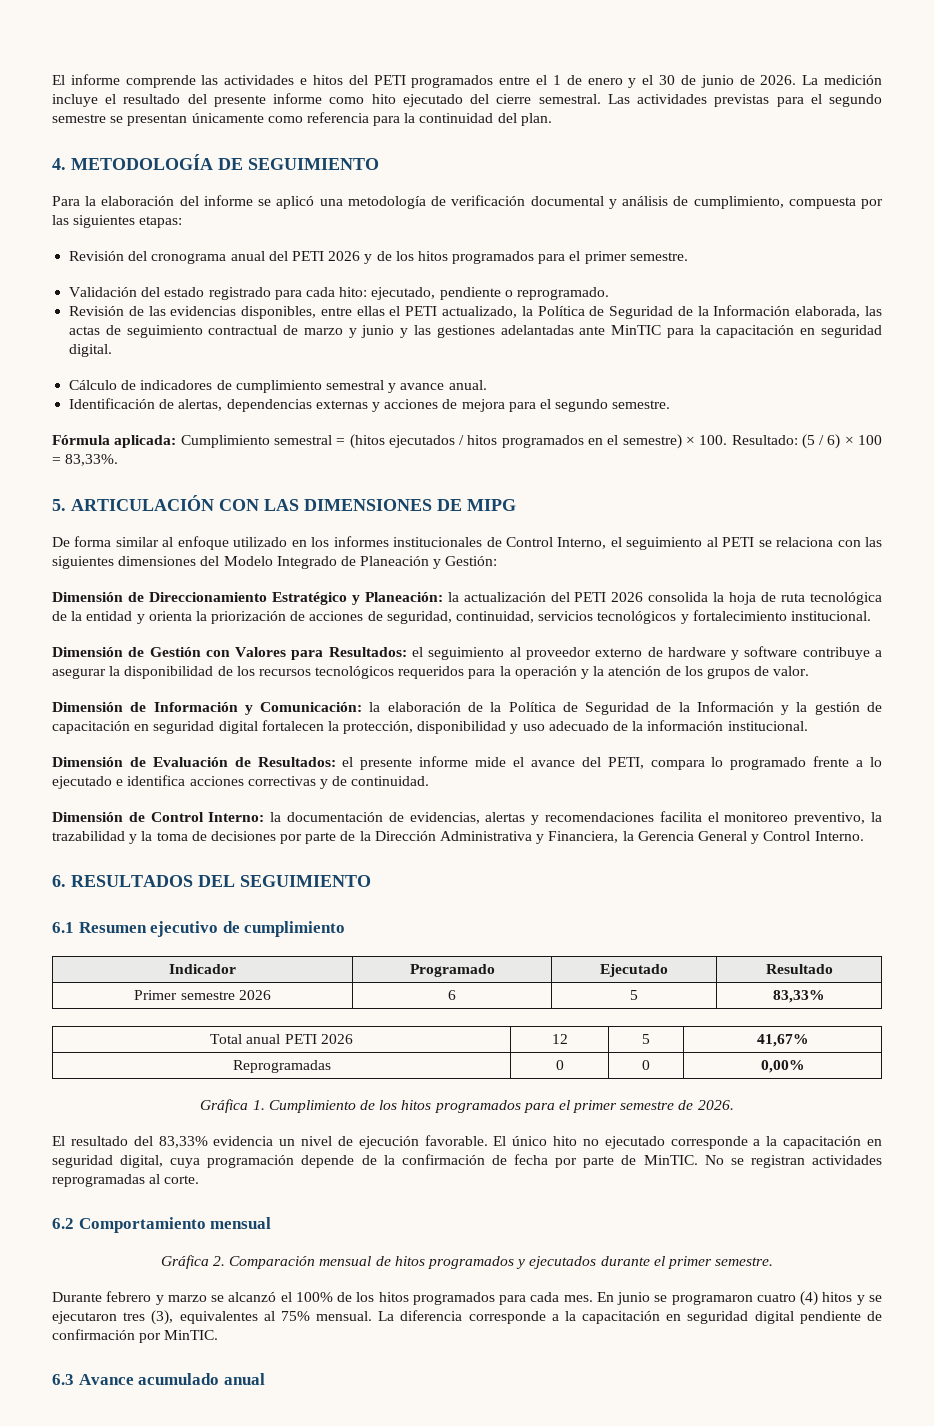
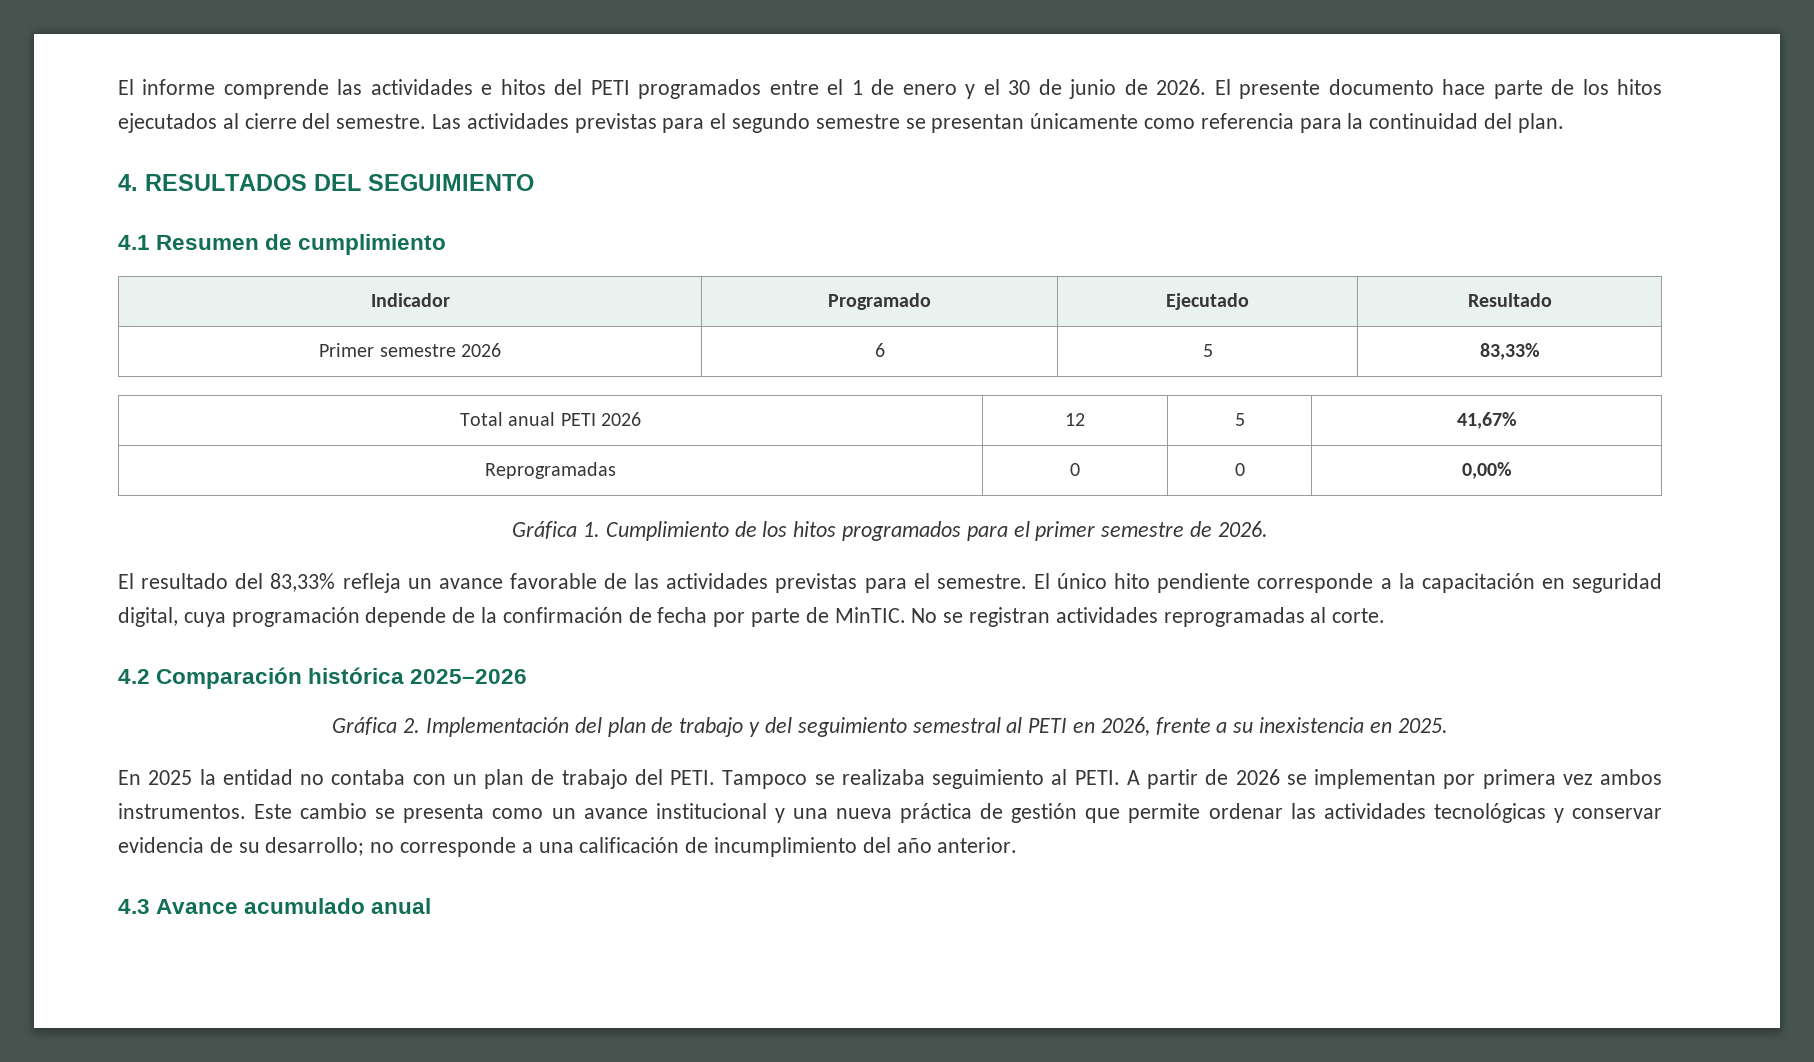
- La medición incluye el resultado del presente informe como hito ejecutado del cierre semestral.
+ El presente documento hace parte de los hitos ejecutados al cierre del semestre.
- 4. METODOLOGÍA DE SEGUIMIENTO
- Para la elaboración del informe se aplicó una metodología de verificación documental y análisis de cumplimiento, compuesta por las siguientes etapas:
- Revisión del cronograma anual del PETI 2026 y de los hitos programados para el primer semestre.
- Validación del estado registrado para cada hito: ejecutado, pendiente o reprogramado.
- Revisión de las evidencias disponibles, entre ellas el PETI actualizado, la Política de Seguridad de la Información elaborada, las actas de seguimiento contractual de marzo y junio y las gestiones adelantadas ante MinTIC para la capacitación en seguridad digital.
- Cálculo de indicadores de cumplimiento semestral y avance anual.
- Identificación de alertas, dependencias externas y acciones de mejora para el segundo semestre.
- Fórmula aplicada: Cumplimiento semestral = (hitos ejecutados / hitos programados en el semestre) × 100. Resultado: (5 / 6) × 100 = 83,33%.
- 5. ARTICULACIÓN CON LAS DIMENSIONES DE MIPG
- De forma similar al enfoque utilizado en los informes institucionales de Control Interno, el seguimiento al PETI se relaciona con las siguientes dimensiones del Modelo Integrado de Planeación y Gestión:
- Dimensión de Direccionamiento Estratégico y Planeación: la actualización del PETI 2026 consolida la hoja de ruta tecnológica de la entidad y orienta la priorización de acciones de seguridad, continuidad, servicios tecnológicos y fortalecimiento institucional.
- Dimensión de Gestión con Valores para Resultados: el seguimiento al proveedor externo de hardware y software contribuye a asegurar la disponibilidad de los recursos tecnológicos requeridos para la operación y la atención de los grupos de valor.
- Dimensión de Información y Comunicación: la elaboración de la Política de Seguridad de la Información y la gestión de capacitación en seguridad digital fortalecen la protección, disponibilidad y uso adecuado de la información institucional.
- Dimensión de Evaluación de Resultados: el presente informe mide el avance del PETI, compara lo programado frente a lo ejecutado e identifica acciones correctivas y de continuidad.
- Dimensión de Control Interno: la documentación de evidencias, alertas y recomendaciones facilita el monitoreo preventivo, la trazabilidad y la toma de decisiones por parte de la Dirección Administrativa y Financiera, la Gerencia General y Control Interno.
- 6. RESULTADOS DEL SEGUIMIENTO
+ 4. RESULTADOS DEL SEGUIMIENTO
- 6.1 Resumen ejecutivo de cumplimiento
+ 4.1 Resumen de cumplimiento
- El resultado del 83,33% evidencia un nivel de ejecución favorable.
+ El resultado del 83,33% refleja un avance favorable de las actividades previstas para el semestre.
- El único hito no ejecutado corresponde a la capacitación en seguridad digital, cuya programación depende de la confirmación de fecha por parte de MinTIC.
+ El único hito pendiente corresponde a la capacitación en seguridad digital, cuya programación depende de la confirmación de fecha por parte de MinTIC.
- 6.2 Comportamiento mensual
- Gráfica 2. Comparación mensual de hitos programados y ejecutados durante el primer semestre.
- Durante febrero y marzo se alcanzó el 100% de los hitos programados para cada mes. En junio se programaron cuatro (4) hitos y se ejecutaron tres (3), equivalentes al 75% mensual. La diferencia corresponde a la capacitación en seguridad digital pendiente de confirmación por MinTIC.
- 6.3 Avance acumulado anual
+ 4.2 Comparación histórica 2025–2026
+ Gráfica 2. Implementación del plan de trabajo y del seguimiento semestral al PETI en 2026, frente a su inexistencia en 2025.
+ En 2025 la entidad no contaba con un plan de trabajo del PETI. Tampoco se realizaba seguimiento al PETI. A partir de 2026 se implementan por primera vez ambos instrumentos. Este cambio se presenta como un avance institucional y una nueva práctica de gestión que permite ordenar las actividades tecnológicas y conservar evidencia de su desarrollo; no corresponde a una calificación de incumplimiento del año anterior.
+ 4.3 Avance acumulado anual

